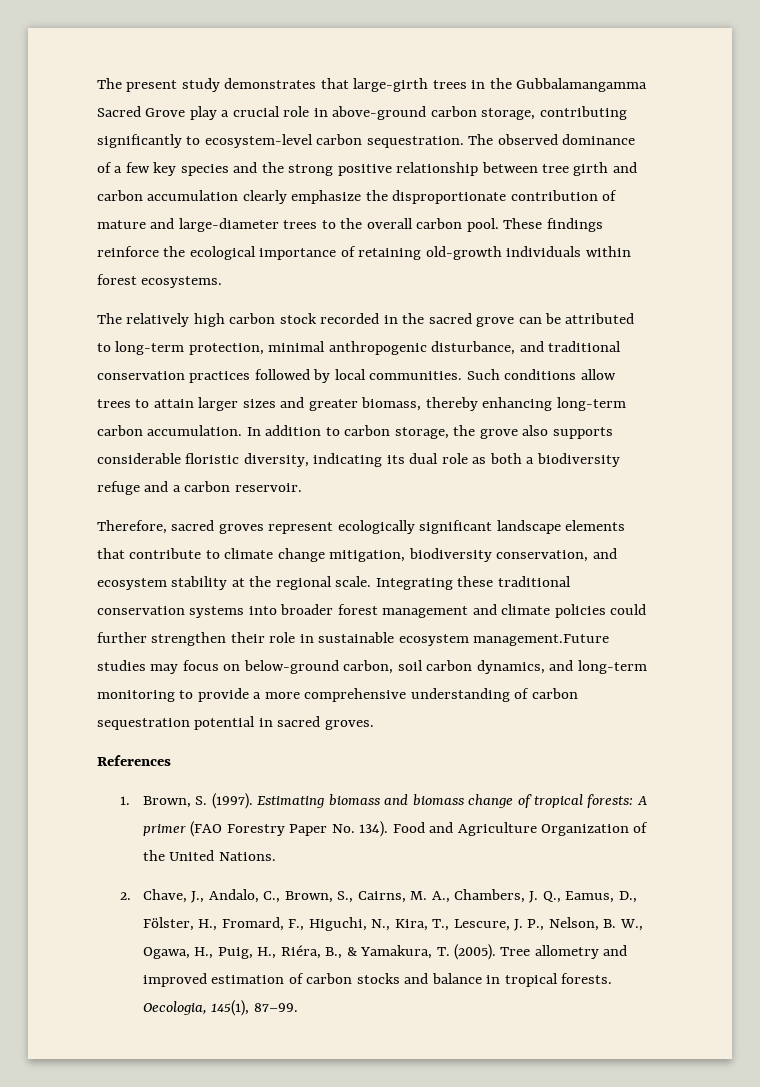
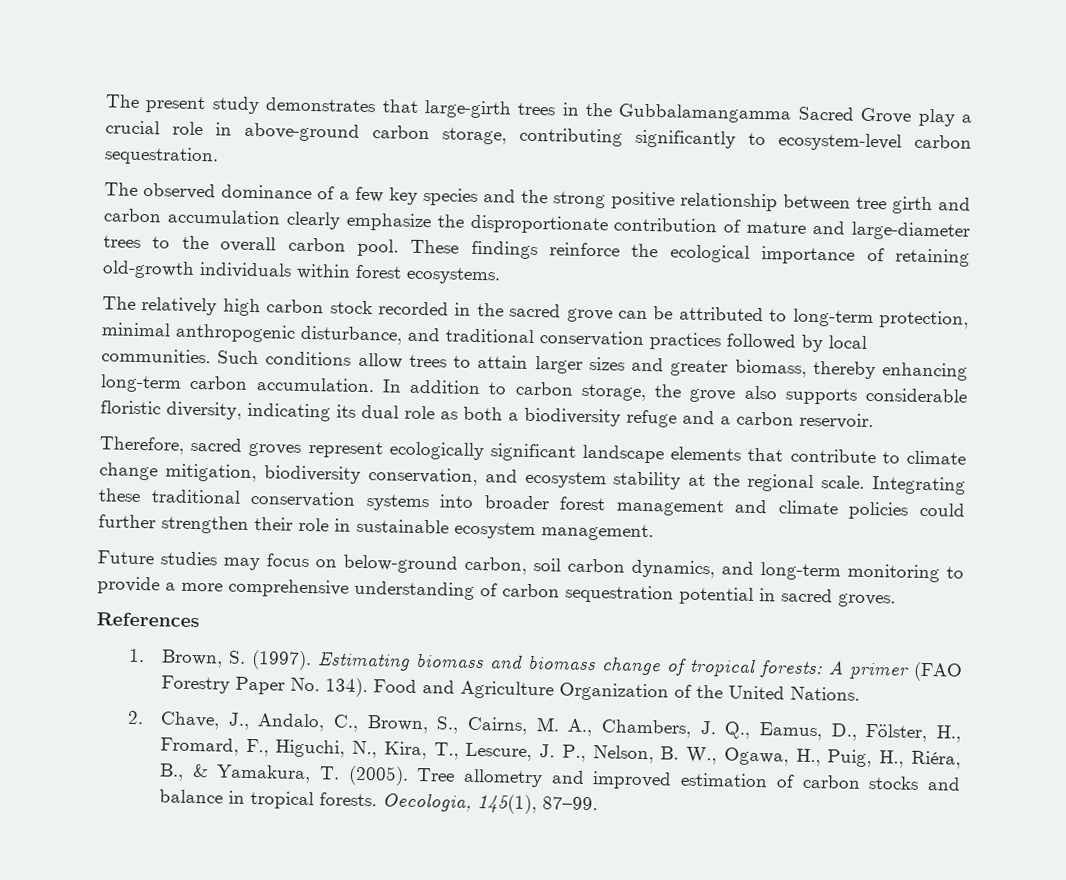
- The present study demonstrates that large-girth trees in the Gubbalamangamma Sacred Grove play a crucial role in above-ground carbon storage, contributing significantly to ecosystem-level carbon sequestration. The observed dominance of a few key species and the strong positive relationship between tree girth and carbon accumulation clearly emphasize the disproportionate contribution of mature and large-diameter trees to the overall carbon pool.
+ The present study demonstrates that large-girth trees in the Gubbalamangamma Sacred Grove play a crucial role in above-ground carbon storage, contributing significantly to ecosystem-level carbon sequestration.
+ The observed dominance of a few key species and the strong positive relationship between tree girth and carbon accumulation clearly emphasize the disproportionate contribution of mature and large-diameter trees to the overall carbon pool.
- Integrating these traditional conservation systems into broader forest management and climate policies could further strengthen their role in sustainable ecosystem management.Future studies may focus on below-ground carbon, soil carbon dynamics, and long-term monitoring to provide a more comprehensive understanding of carbon sequestration potential in sacred groves.
+ Integrating these traditional conservation systems into broader forest management and climate policies could further strengthen their role in sustainable ecosystem management.
+ Future studies may focus on below-ground carbon, soil carbon dynamics, and long-term monitoring to provide a more comprehensive understanding of carbon sequestration potential in sacred groves.

